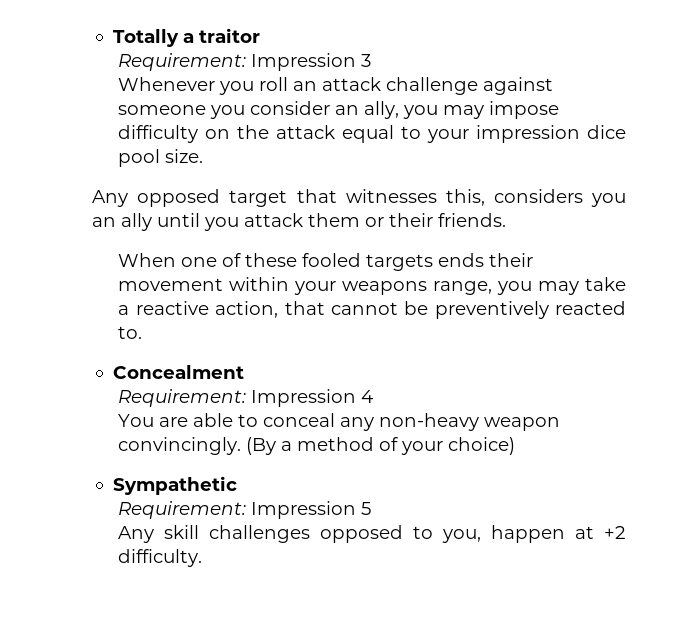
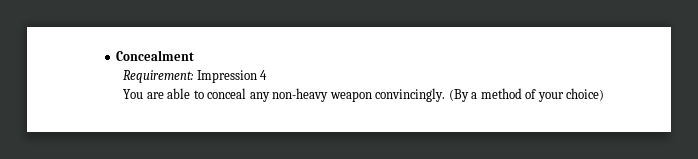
- Totally a traitor
- Requirement: Impression 3
- Whenever you roll an attack challenge against someone you consider an ally, you may impose difficulty on the attack equal to your impression dice pool size.
- Any opposed target that witnesses this, considers you an ally until you attack them or their friends.
- When one of these fooled targets ends their movement within your weapons range, you may take a reactive action, that cannot be preventively reacted to.
- Sympathetic
- Requirement: Impression 5
- Any skill challenges opposed to you, happen at +2 difficulty.

